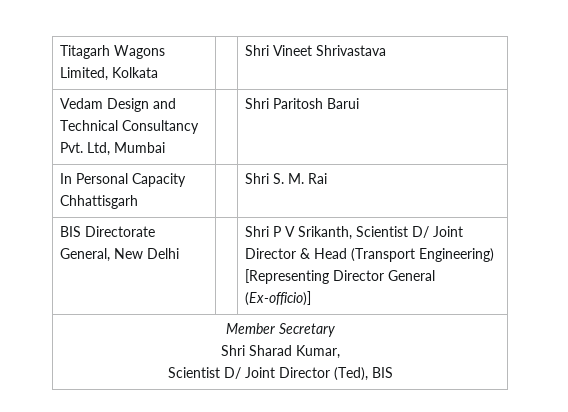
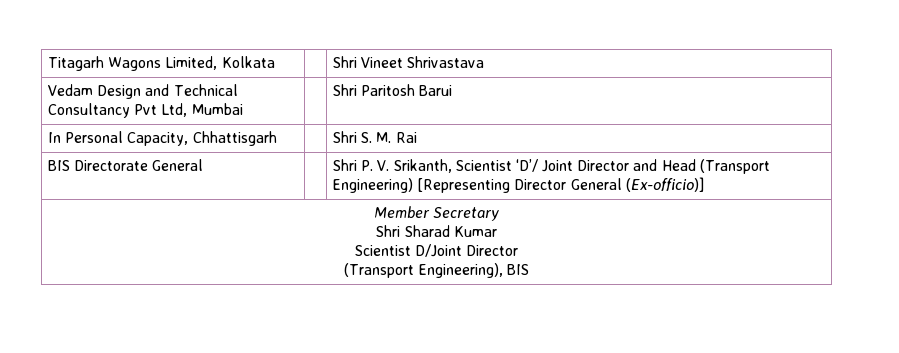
- Vedam Design and Technical Consultancy Pvt. Ltd, Mumbai | | Shri Paritosh Barui
+ Vedam Design and Technical Consultancy Pvt Ltd, Mumbai | | Shri Paritosh Barui
- In Personal Capacity Chhattisgarh | | Shri S. M. Rai
+ In Personal Capacity, Chhattisgarh | | Shri S. M. Rai
- BIS Directorate General, New Delhi | | Shri P V Srikanth, Scientist D/ Joint Director & Head (Transport Engineering) [Representing Director General (Ex-officio)]
+ BIS Directorate General | | Shri P. V. Srikanth, Scientist ‘D’/ Joint Director and Head (Transport Engineering) [Representing Director General (Ex-officio)]
  Member Secretary
- Shri Sharad Kumar,
- Scientist D/ Joint Director (Ted), BIS
+ Shri Sharad Kumar
+ Scientist D/Joint Director
+ (Transport Engineering), BIS

